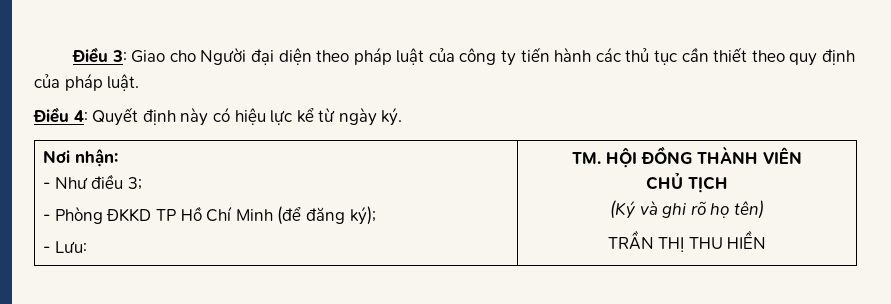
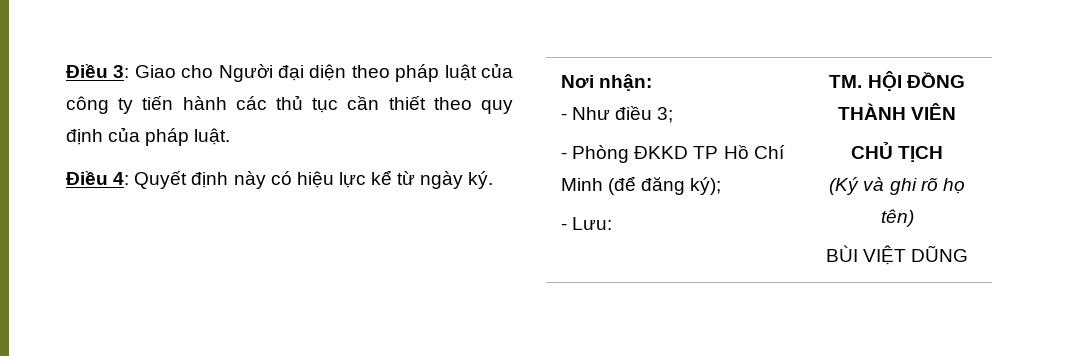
  Nơi nhận:
  - Như điều 3;
  - Phòng ĐKKD TP Hồ Chí Minh (để đăng ký);
  - Lưu: | TM. HỘI ĐỒNG THÀNH VIÊN
  CHỦ TỊCH
  (Ký và ghi rõ họ tên)
- TRẦN THỊ THU HIỀN
+ BÙI VIỆT DŨNG

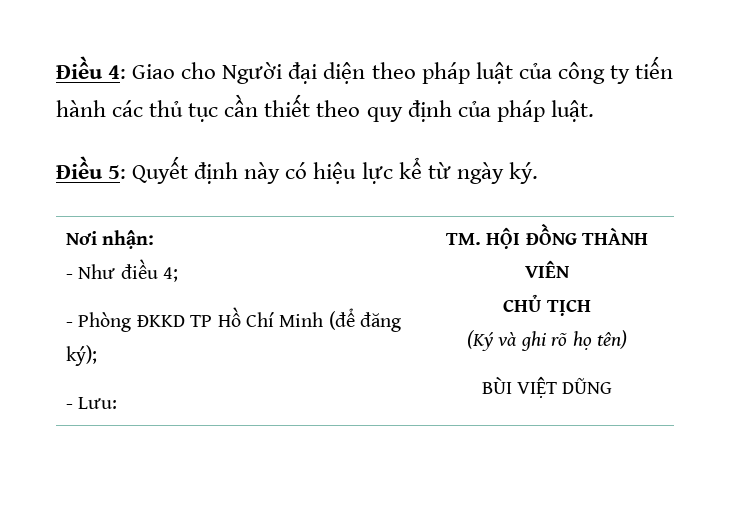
- Điều 3: Giao cho Người đại diện theo pháp luật của công ty tiến hành các thủ tục cần thiết theo quy định của pháp luật.
+ Điều 4: Giao cho Người đại diện theo pháp luật của công ty tiến hành các thủ tục cần thiết theo quy định của pháp luật.
- Điều 4: Quyết định này có hiệu lực kể từ ngày ký.
+ Điều 5: Quyết định này có hiệu lực kể từ ngày ký.
  Nơi nhận:
- - Như điều 3;
+ - Như điều 4;

